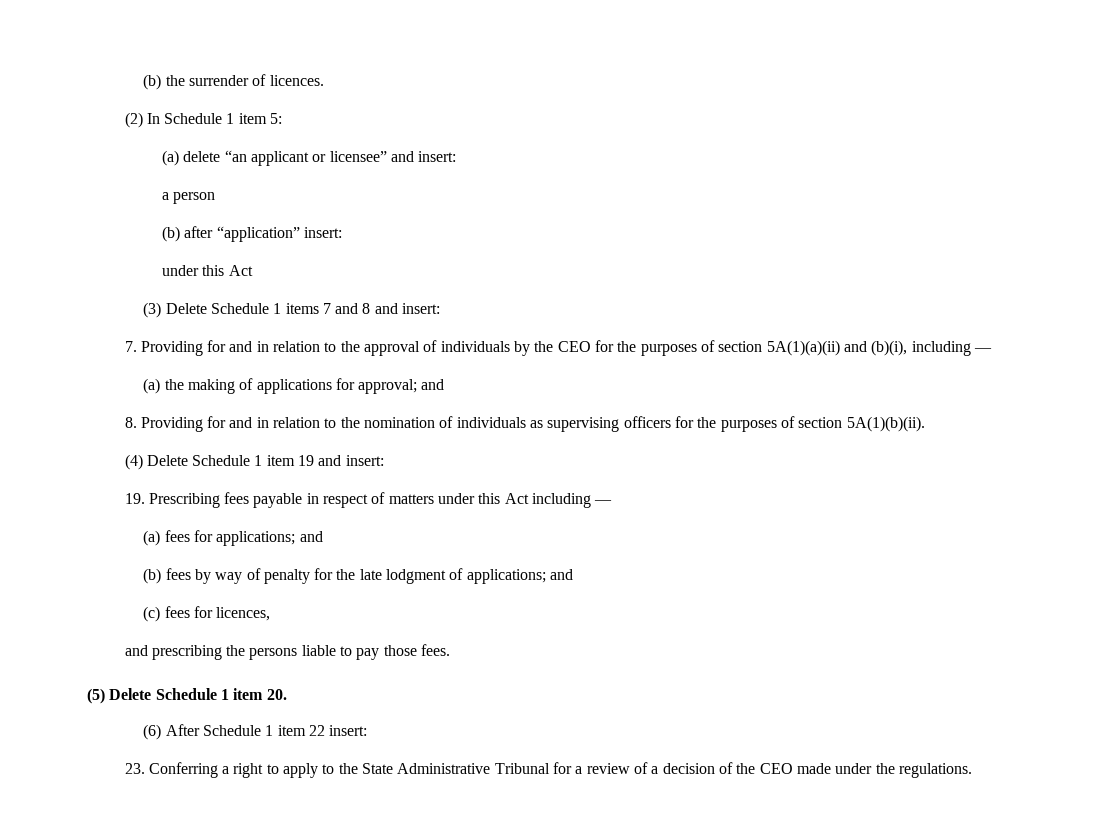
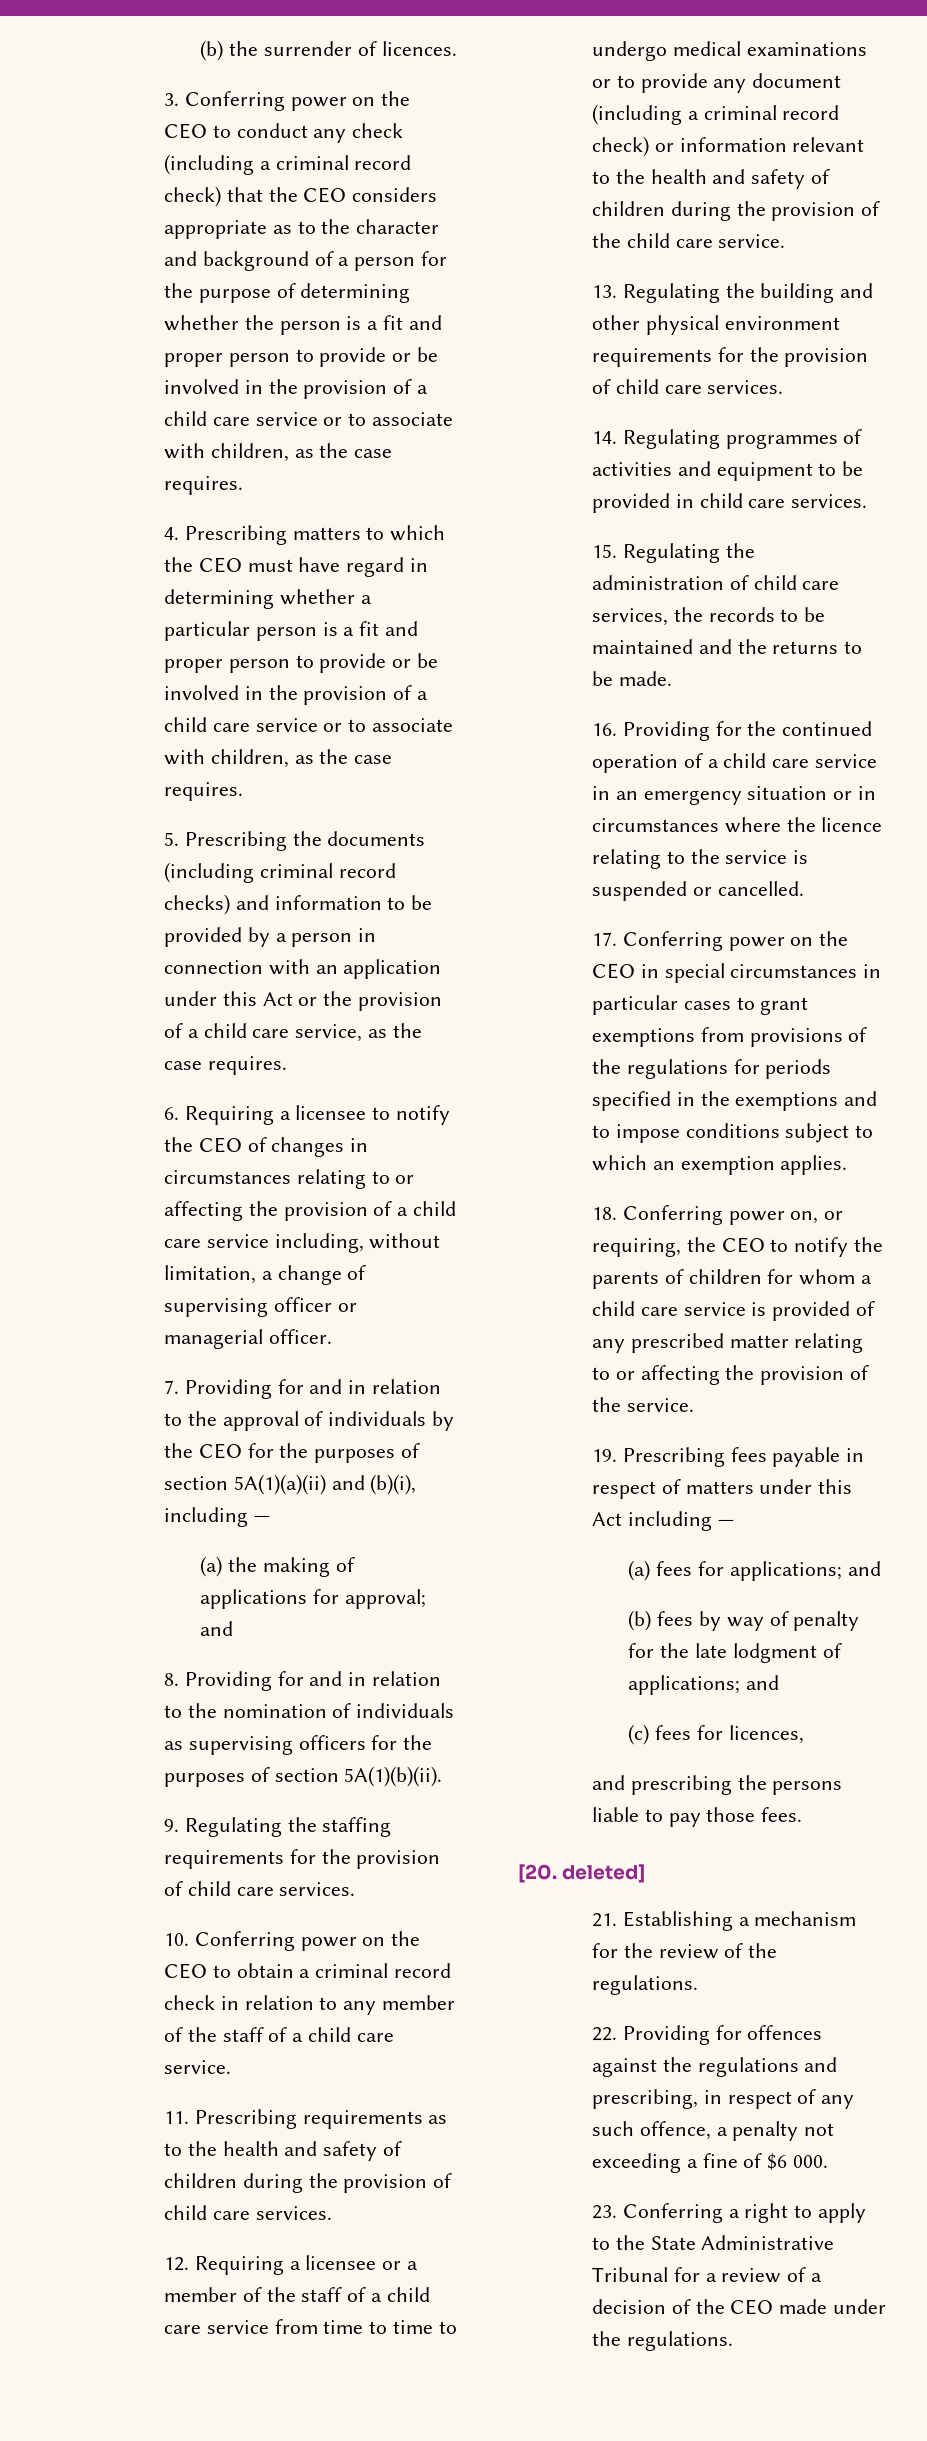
- (2) In Schedule 1 item 5:
- (a) delete “an applicant or licensee” and insert:
- a person
- (b) after “application” insert:
- under this Act
- (3) Delete Schedule 1 items 7 and 8 and insert:
+ 3. Conferring power on the CEO to conduct any check (including a criminal record check) that the CEO considers appropriate as to the character and background of a person for the purpose of determining whether the person is a fit and proper person to provide or be involved in the provision of a child care service or to associate with children, as the case requires.
+ 4. Prescribing matters to which the CEO must have regard in determining whether a particular person is a fit and proper person to provide or be involved in the provision of a child care service or to associate with children, as the case requires.
+ 5. Prescribing the documents (including criminal record checks) and information to be provided by a person in connection with an application under this Act or the provision of a child care service, as the case requires.
+ 6. Requiring a licensee to notify the CEO of changes in circumstances relating to or affecting the provision of a child care service including, without limitation, a change of supervising officer or managerial officer.
- (4) Delete Schedule 1 item 19 and insert:
+ 9. Regulating the staffing requirements for the provision of child care services.
+ 10. Conferring power on the CEO to obtain a criminal record check in relation to any member of the staff of a child care service.
+ 11. Prescribing requirements as to the health and safety of children during the provision of child care services.
+ 12. Requiring a licensee or a member of the staff of a child care service from time to time to undergo medical examinations or to provide any document (including a criminal record check) or information relevant to the health and safety of children during the provision of the child care service.
+ 13. Regulating the building and other physical environment requirements for the provision of child care services.
+ 14. Regulating programmes of activities and equipment to be provided in child care services.
+ 15. Regulating the administration of child care services, the records to be maintained and the returns to be made.
+ 16. Providing for the continued operation of a child care service in an emergency situation or in circumstances where the licence relating to the service is suspended or cancelled.
+ 17. Conferring power on the CEO in special circumstances in particular cases to grant exemptions from provisions of the regulations for periods specified in the exemptions and to impose conditions subject to which an exemption applies.
+ 18. Conferring power on, or requiring, the CEO to notify the parents of children for whom a child care service is provided of any prescribed matter relating to or affecting the provision of the service.
- (5) Delete Schedule 1 item 20.
- (6) After Schedule 1 item 22 insert:
+ [20. deleted]
+ 21. Establishing a mechanism for the review of the regulations.
+ 22. Providing for offences against the regulations and prescribing, in respect of any such offence, a penalty not exceeding a fine of $6 000.

